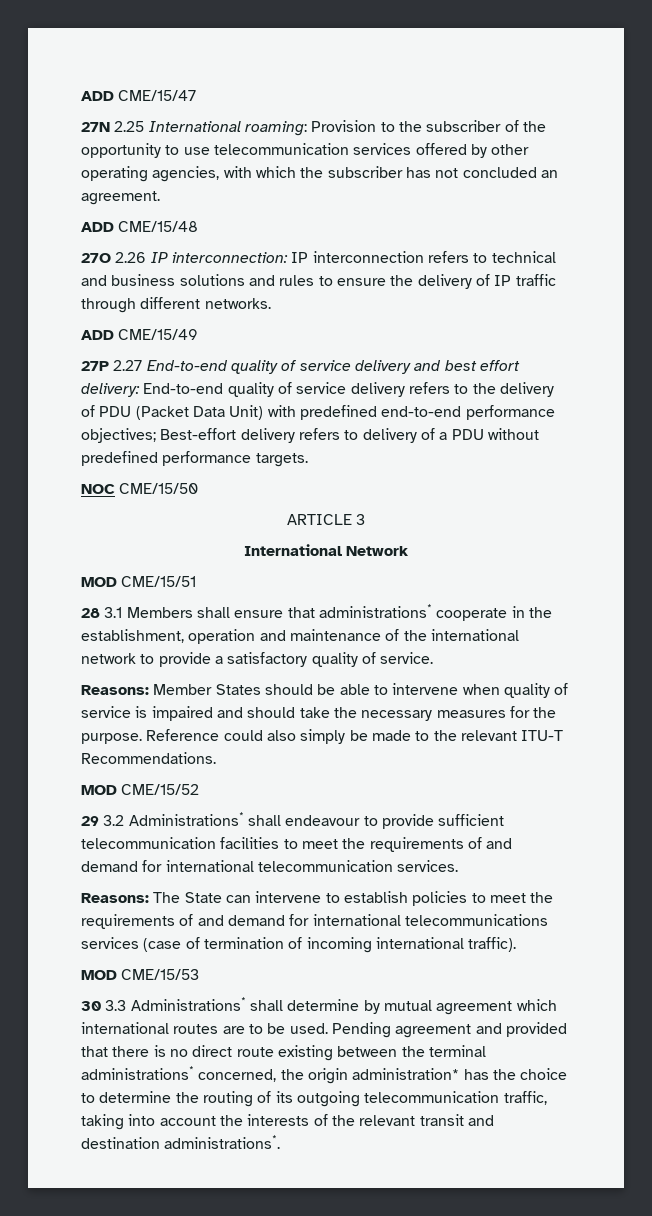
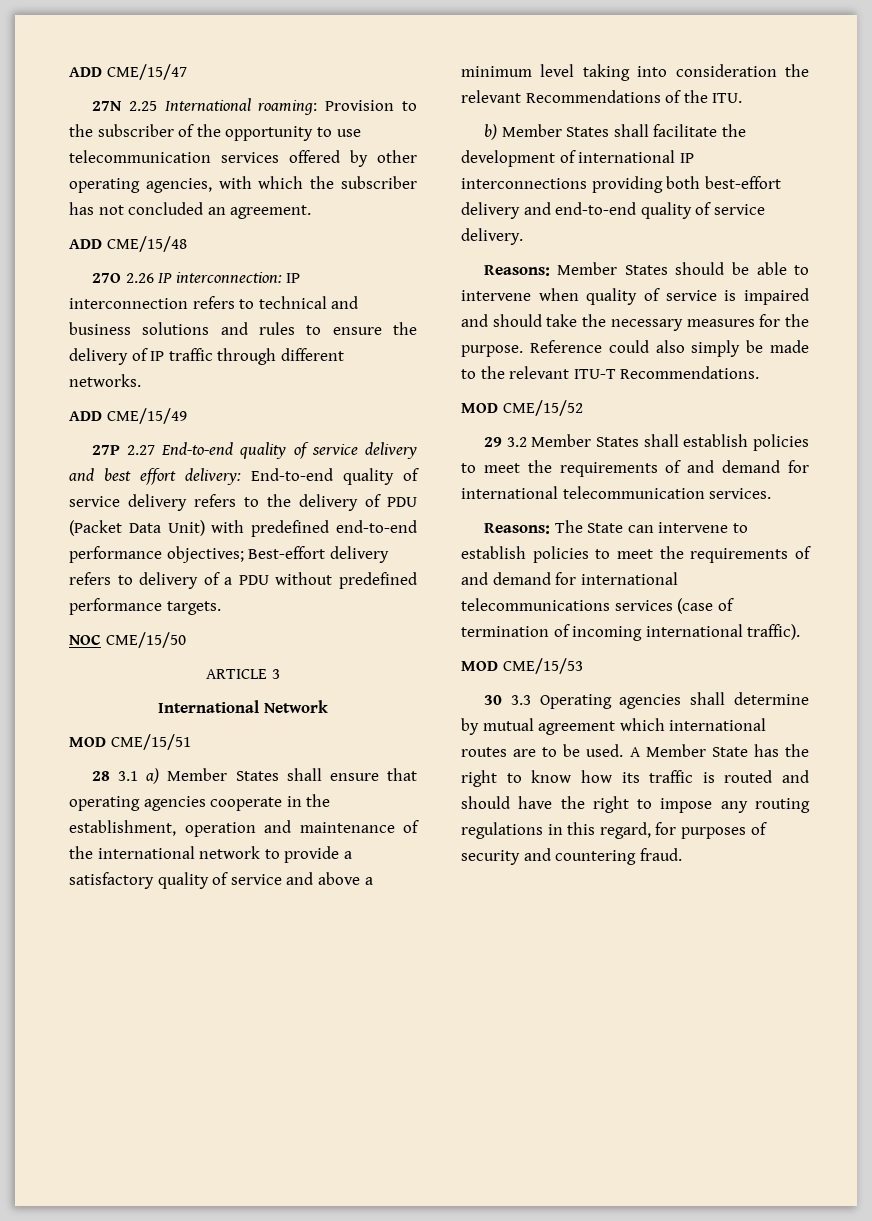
- 28 3.1 Members shall ensure that administrations* cooperate in the establishment, operation and maintenance of the international network to provide a satisfactory quality of service.
+ 28 3.1 a) Member States shall ensure that operating agencies cooperate in the establishment, operation and maintenance of the international network to provide a satisfactory quality of service and above a minimum level taking into consideration the relevant Recommendations of the ITU.
+ b) Member States shall facilitate the development of international IP interconnections providing both best-effort delivery and end-to-end quality of service delivery.
- 29 3.2 Administrations* shall endeavour to provide sufficient telecommunication facilities to meet the requirements of and demand for international telecommunication services.
+ 29 3.2 Member States shall establish policies to meet the requirements of and demand for international telecommunication services.
- 30 3.3 Administrations* shall determine by mutual agreement which international routes are to be used.
+ 30 3.3 Operating agencies shall determine by mutual agreement which international routes are to be used.
- Pending agreement and provided that there is no direct route existing between the terminal administrations* concerned, the origin administration* has the choice to determine the routing of its outgoing telecommunication traffic, taking into account the interests of the relevant transit and destination administrations*.
+ A Member State has the right to know how its traffic is routed and should have the right to impose any routing regulations in this regard, for purposes of security and countering fraud.

